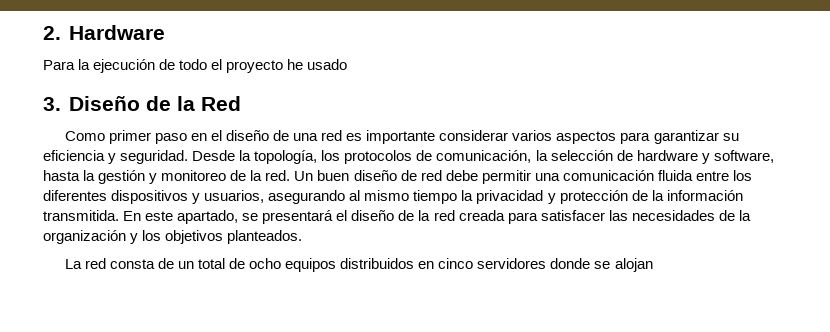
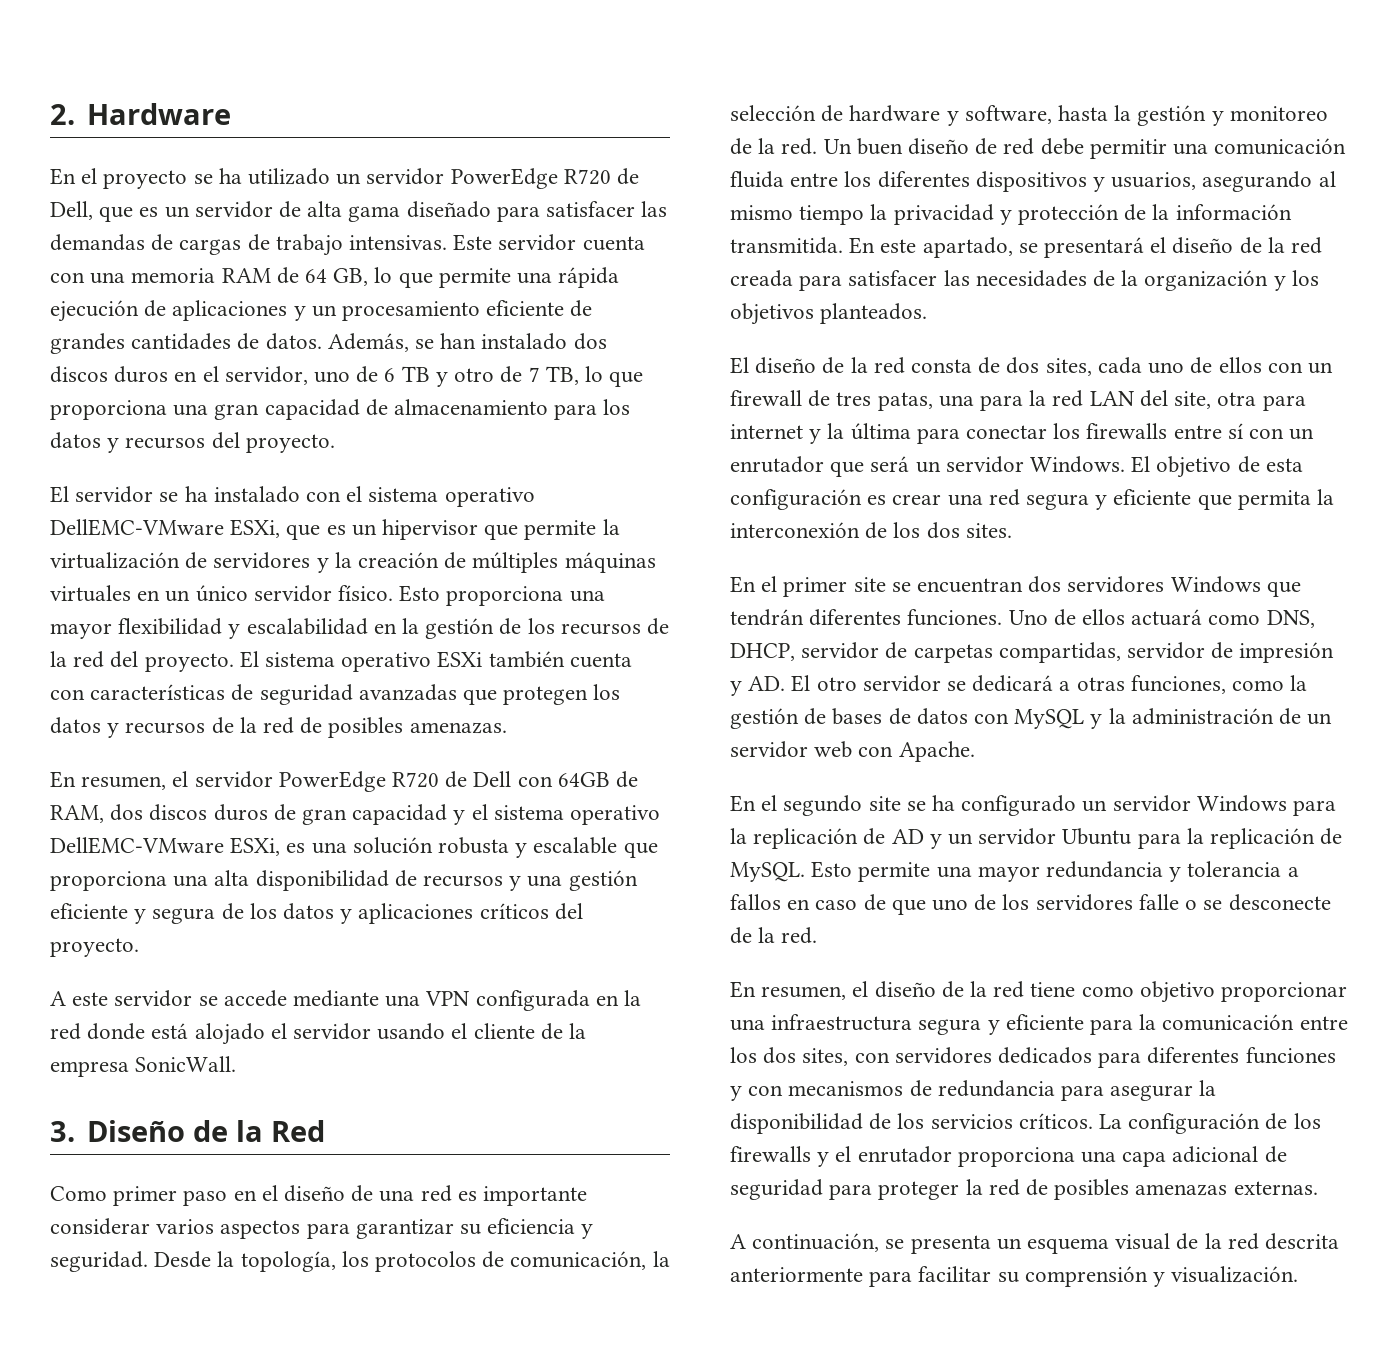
- Para la ejecución de todo el proyecto he usado
+ En el proyecto se ha utilizado un servidor PowerEdge R720 de Dell, que es un servidor de alta gama diseñado para satisfacer las demandas de cargas de trabajo intensivas. Este servidor cuenta con una memoria RAM de 64 GB, lo que permite una rápida ejecución de aplicaciones y un procesamiento eficiente de grandes cantidades de datos. Además, se han instalado dos discos duros en el servidor, uno de 6 TB y otro de 7 TB, lo que proporciona una gran capacidad de almacenamiento para los datos y recursos del proyecto.
+ El servidor se ha instalado con el sistema operativo DellEMC-VMware ESXi, que es un hipervisor que permite la virtualización de servidores y la creación de múltiples máquinas virtuales en un único servidor físico. Esto proporciona una mayor flexibilidad y escalabilidad en la gestión de los recursos de la red del proyecto. El sistema operativo ESXi también cuenta con características de seguridad avanzadas que protegen los datos y recursos de la red de posibles amenazas.
+ En resumen, el servidor PowerEdge R720 de Dell con 64GB de RAM, dos discos duros de gran capacidad y el sistema operativo DellEMC-VMware ESXi, es una solución robusta y escalable que proporciona una alta disponibilidad de recursos y una gestión eficiente y segura de los datos y aplicaciones críticos del proyecto.
+ A este servidor se accede mediante una VPN configurada en la red donde está alojado el servidor usando el cliente de la empresa SonicWall.
- La red consta de un total de ocho equipos distribuidos en cinco servidores donde se alojan
+ El diseño de la red consta de dos sites, cada uno de ellos con un firewall de tres patas, una para la red LAN del site, otra para internet y la última para conectar los firewalls entre sí con un enrutador que será un servidor Windows. El objetivo de esta configuración es crear una red segura y eficiente que permita la interconexión de los dos sites.
+ En el primer site se encuentran dos servidores Windows que tendrán diferentes funciones. Uno de ellos actuará como DNS, DHCP, servidor de carpetas compartidas, servidor de impresión y AD. El otro servidor se dedicará a otras funciones, como la gestión de bases de datos con MySQL y la administración de un servidor web con Apache.
+ En el segundo site se ha configurado un servidor Windows para la replicación de AD y un servidor Ubuntu para la replicación de MySQL. Esto permite una mayor redundancia y tolerancia a fallos en caso de que uno de los servidores falle o se desconecte de la red.
+ En resumen, el diseño de la red tiene como objetivo proporcionar una infraestructura segura y eficiente para la comunicación entre los dos sites, con servidores dedicados para diferentes funciones y con mecanismos de redundancia para asegurar la disponibilidad de los servicios críticos. La configuración de los firewalls y el enrutador proporciona una capa adicional de seguridad para proteger la red de posibles amenazas externas.
+ A continuación, se presenta un esquema visual de la red descrita anteriormente para facilitar su comprensión y visualización.

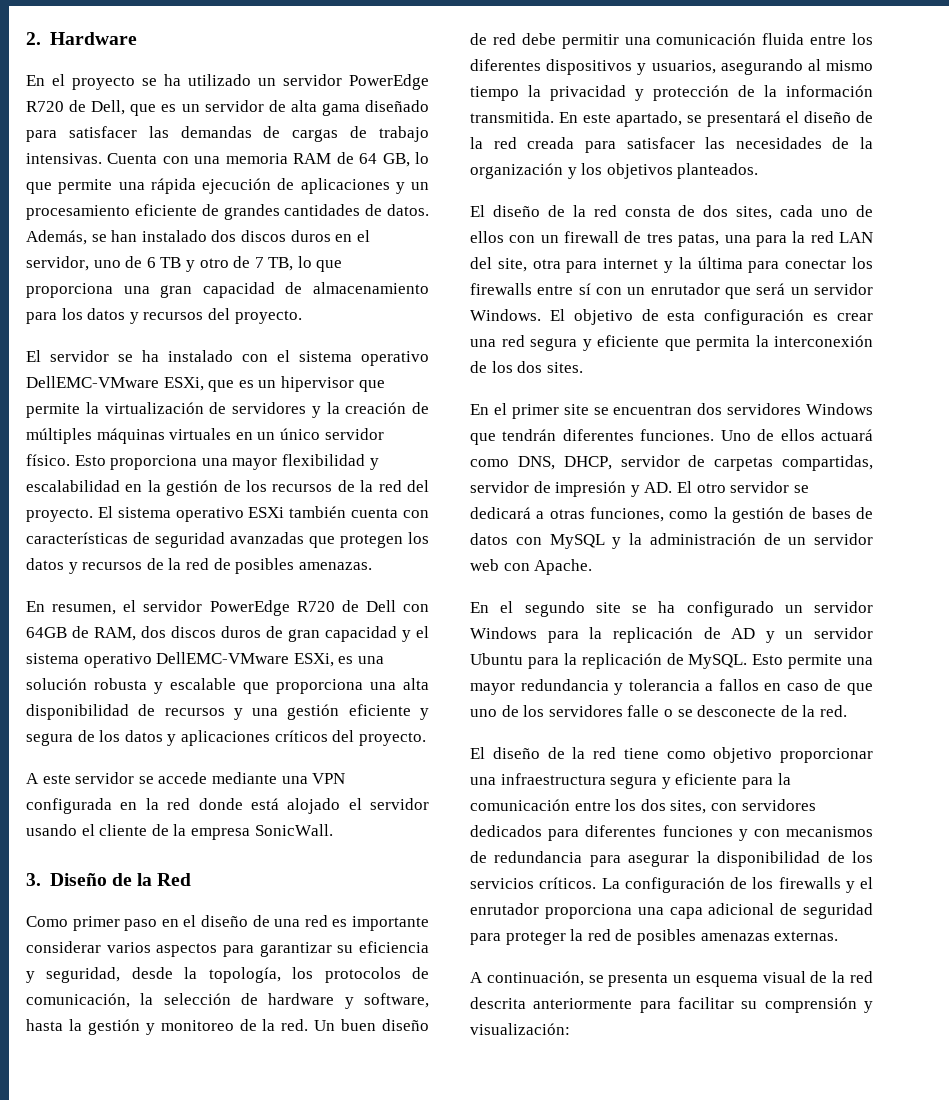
- Este servidor cuenta con una memoria RAM de 64 GB, lo que permite una rápida ejecución de aplicaciones y un procesamiento eficiente de grandes cantidades de datos.
+ Cuenta con una memoria RAM de 64 GB, lo que permite una rápida ejecución de aplicaciones y un procesamiento eficiente de grandes cantidades de datos.
- Como primer paso en el diseño de una red es importante considerar varios aspectos para garantizar su eficiencia y seguridad. Desde la topología, los protocolos de comunicación, la selección de hardware y software, hasta la gestión y monitoreo de la red.
+ Como primer paso en el diseño de una red es importante considerar varios aspectos para garantizar su eficiencia y seguridad, desde la topología, los protocolos de comunicación, la selección de hardware y software, hasta la gestión y monitoreo de la red.
- En resumen, el diseño de la red tiene como objetivo proporcionar una infraestructura segura y eficiente para la comunicación entre los dos sites, con servidores dedicados para diferentes funciones y con mecanismos de redundancia para asegurar la disponibilidad de los servicios críticos.
+ El diseño de la red tiene como objetivo proporcionar una infraestructura segura y eficiente para la comunicación entre los dos sites, con servidores dedicados para diferentes funciones y con mecanismos de redundancia para asegurar la disponibilidad de los servicios críticos.
- A continuación, se presenta un esquema visual de la red descrita anteriormente para facilitar su comprensión y visualización.
+ A continuación, se presenta un esquema visual de la red descrita anteriormente para facilitar su comprensión y visualización:

